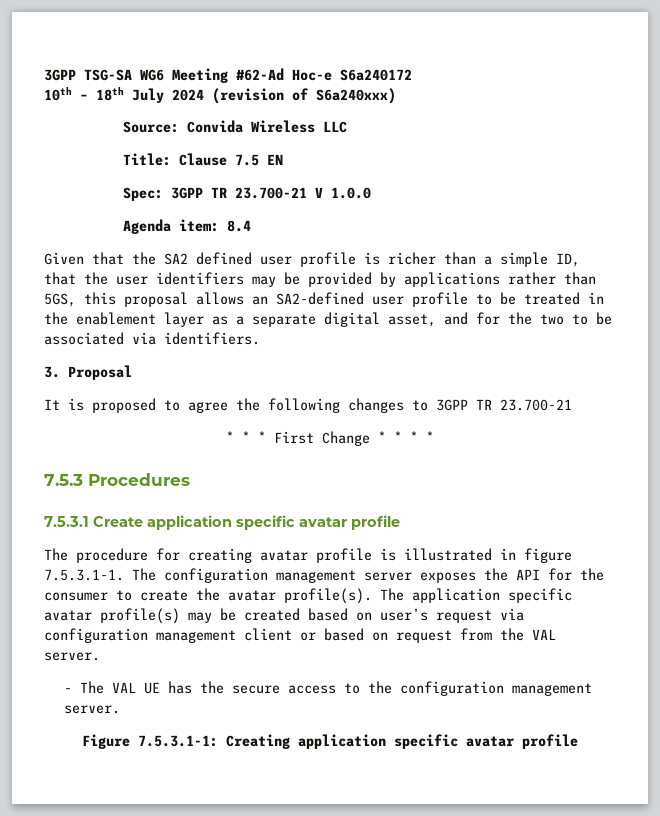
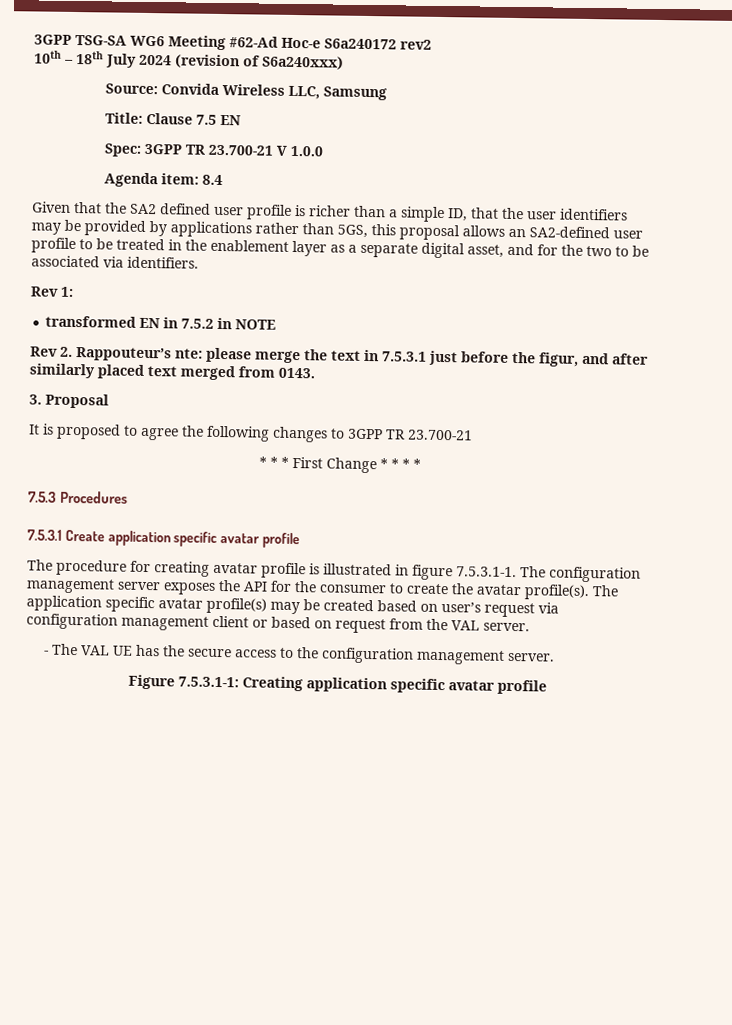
- 3GPP TSG-SA WG6 Meeting #62-Ad Hoc-e S6a240172
+ 3GPP TSG-SA WG6 Meeting #62-Ad Hoc-e S6a240172 rev2
- Source: Convida Wireless LLC
+ Source: Convida Wireless LLC, Samsung
+ Rev 1:
+ transformed EN in 7.5.2 in NOTE
+ Rev 2. Rappouteur’s nte: please merge the text in 7.5.3.1 just before the figur, and after similarly placed text merged from 0143.

